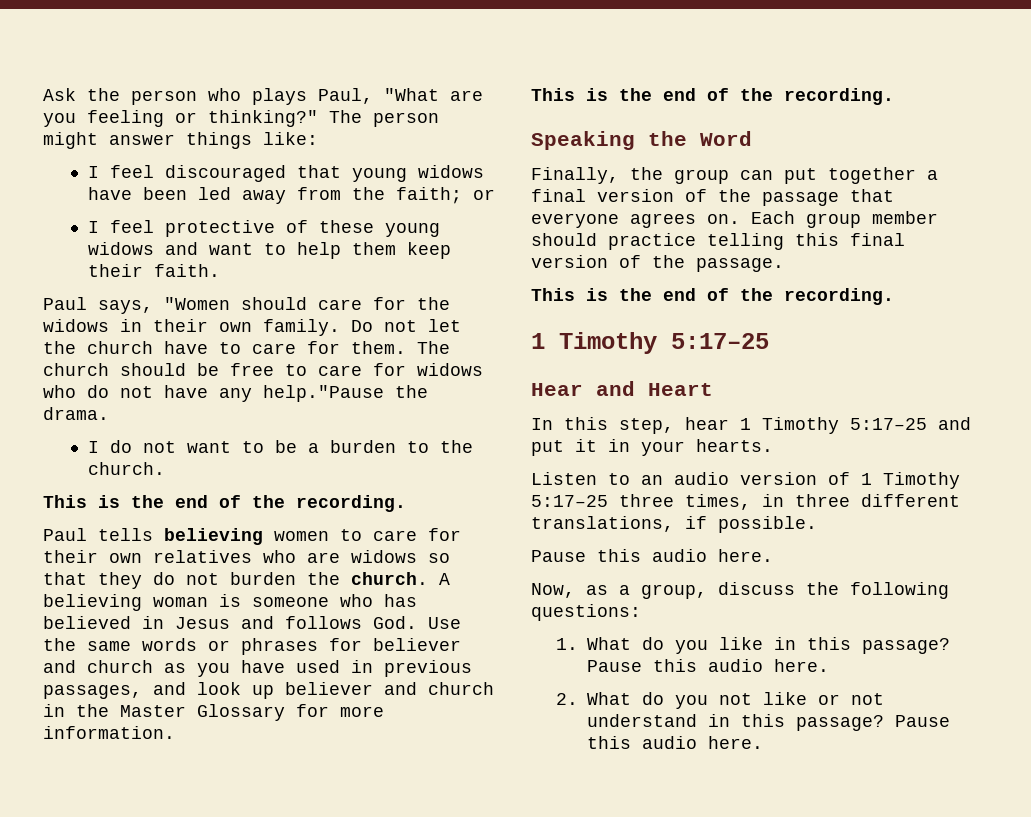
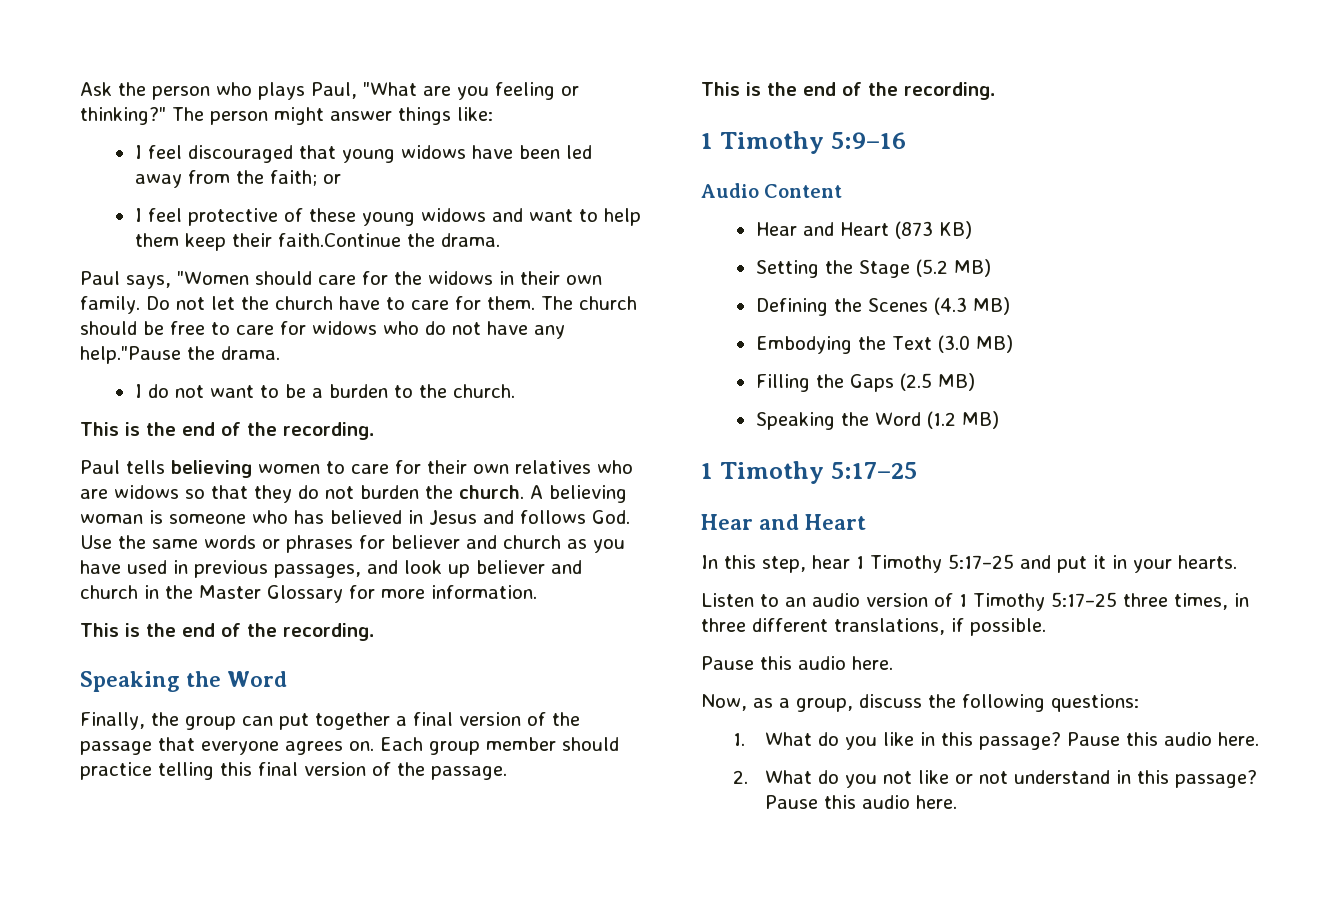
- I feel protective of these young widows and want to help them keep their faith.
+ I feel protective of these young widows and want to help them keep their faith.Continue the drama.
+ 1 Timothy 5:9–16
+ Audio Content
+ Hear and Heart (873 KB)
+ Setting the Stage (5.2 MB)
+ Defining the Scenes (4.3 MB)
+ Embodying the Text (3.0 MB)
+ Filling the Gaps (2.5 MB)
+ Speaking the Word (1.2 MB)

